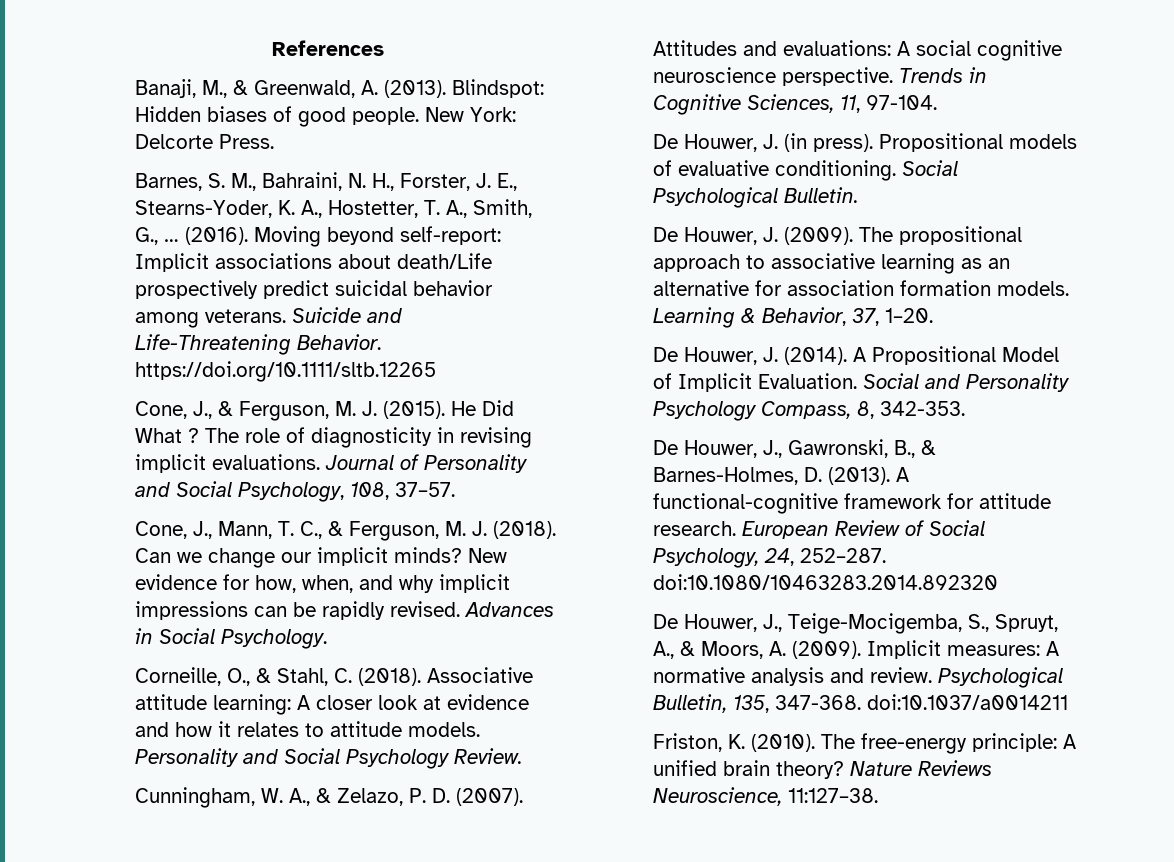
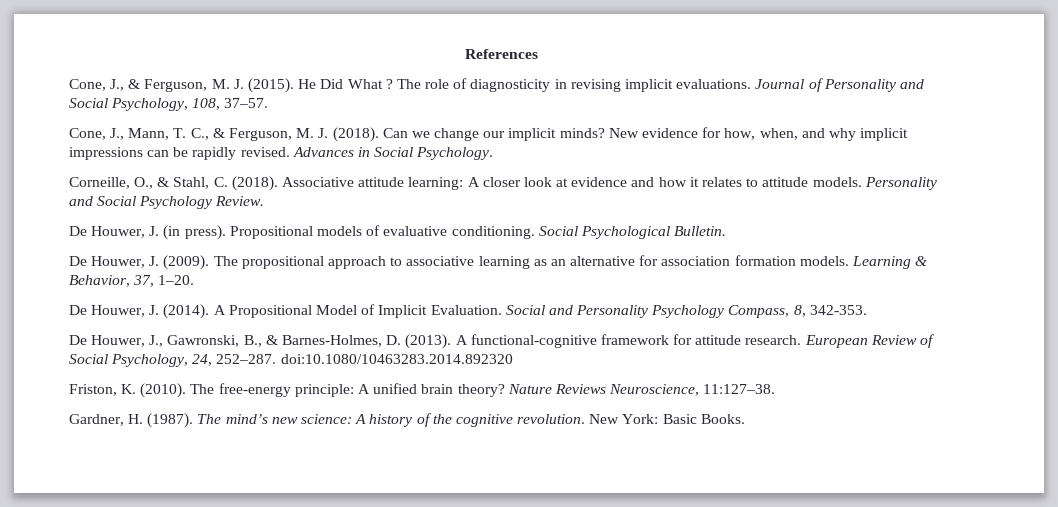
- Banaji, M., & Greenwald, A. (2013). Blindspot: Hidden biases of good people. New York: Delcorte Press.
- Barnes, S. M., Bahraini, N. H., Forster, J. E., Stearns-Yoder, K. A., Hostetter, T. A., Smith, G., … (2016). Moving beyond self-report: Implicit associations about death/Life prospectively predict suicidal behavior among veterans. Suicide and Life-Threatening Behavior. https://doi.org/10.1111/sltb.12265
- Cunningham, W. A., & Zelazo, P. D. (2007). Attitudes and evaluations: A social cognitive neuroscience perspective. Trends in Cognitive Sciences, 11, 97-104.
- De Houwer, J., Teige-Mocigemba, S., Spruyt, A., & Moors, A. (2009). Implicit measures: A normative analysis and review. Psychological Bulletin, 135, 347-368. doi:10.1037/a0014211
+ Gardner, H. (1987). The mind’s new science: A history of the cognitive revolution. New York: Basic Books.

